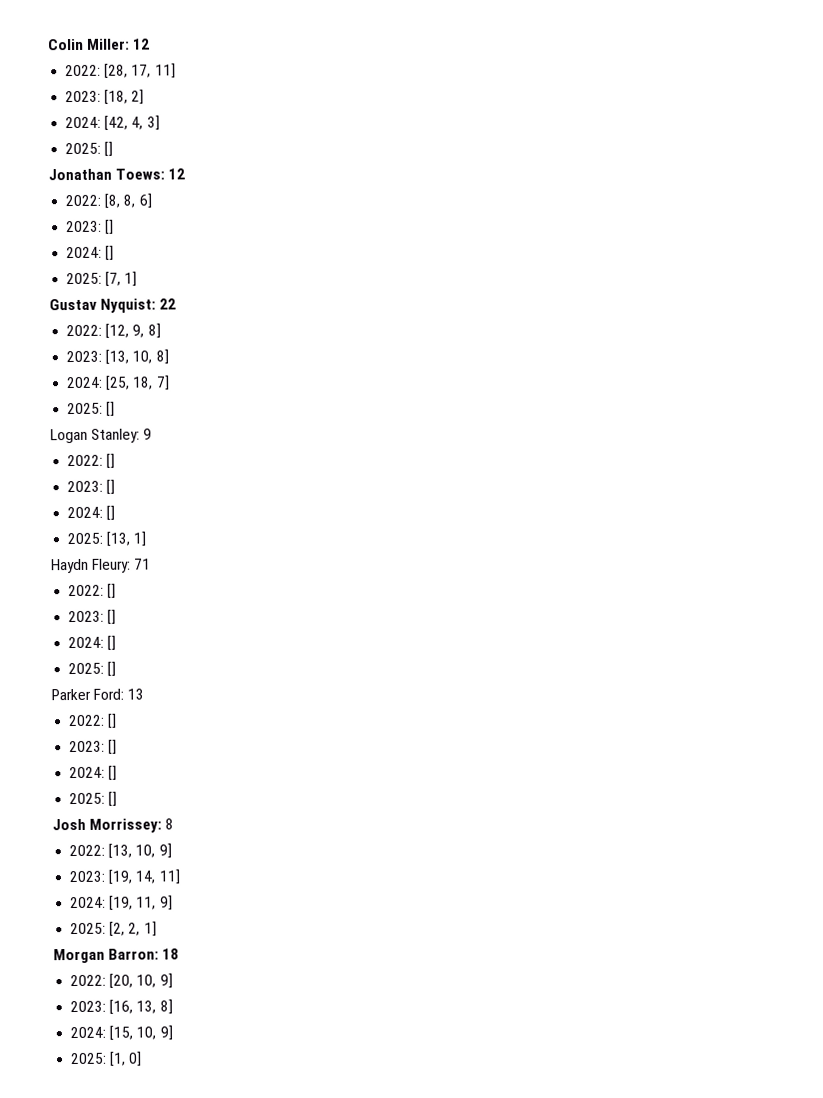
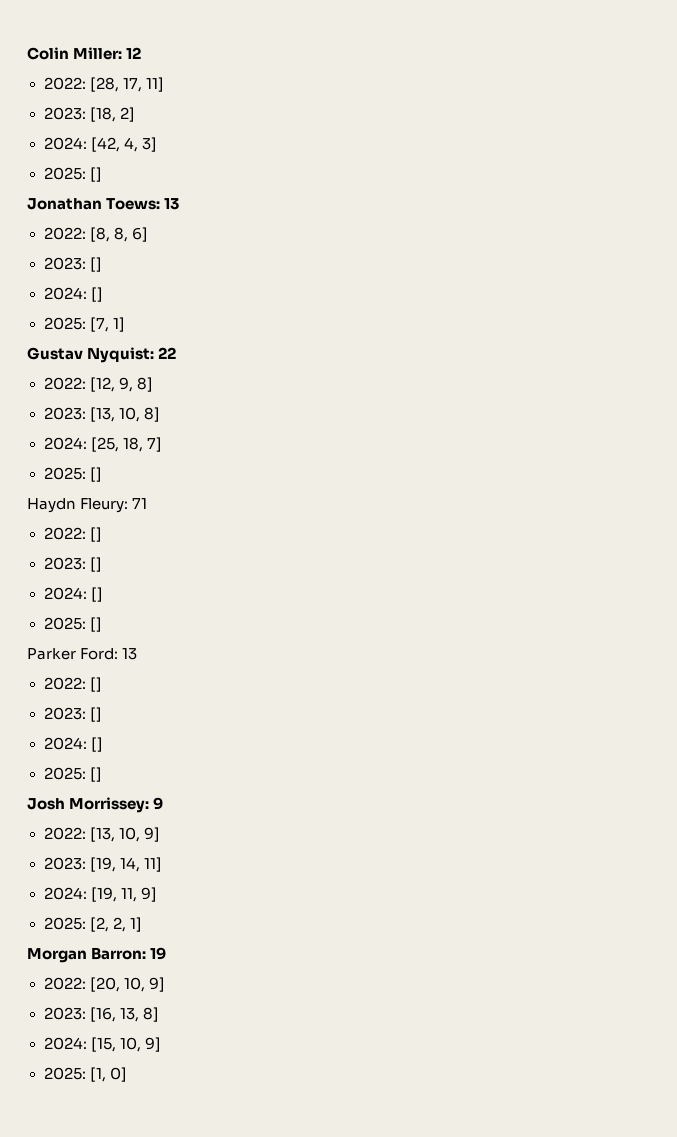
- Jonathan Toews: 12
+ Jonathan Toews: 13
- Logan Stanley: 9
- 2022: []
- 2023: []
- 2024: []
- 2025: [13, 1]
- Josh Morrissey: 8
+ Josh Morrissey: 9
- Morgan Barron: 18
+ Morgan Barron: 19

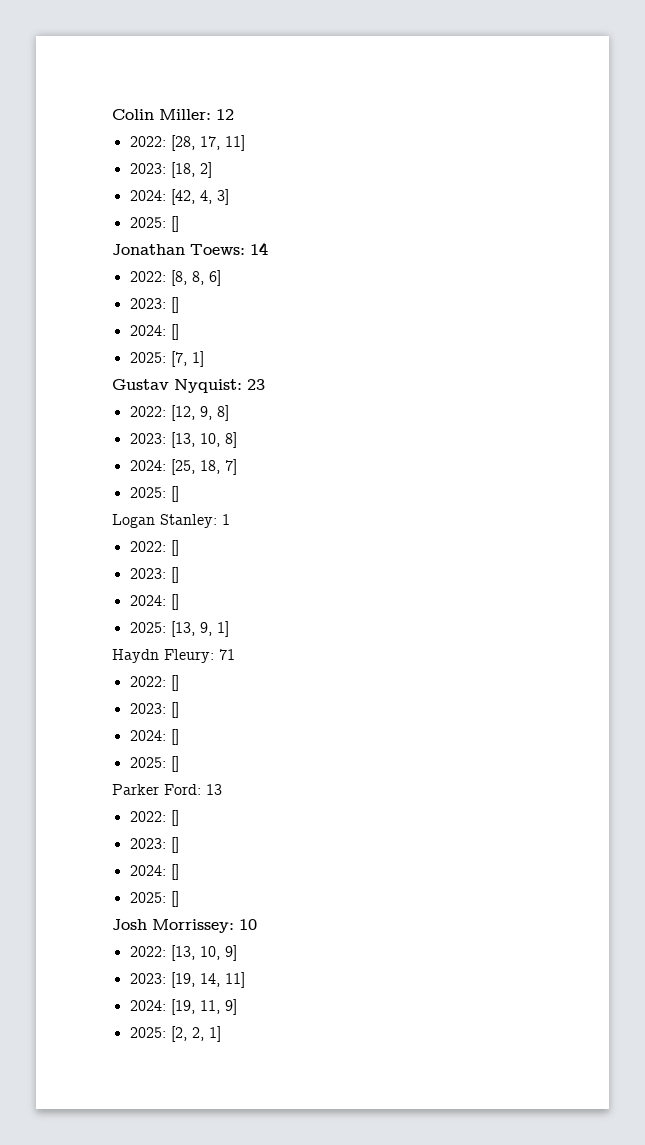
- Jonathan Toews: 13
+ Jonathan Toews: 14
- Gustav Nyquist: 22
+ Gustav Nyquist: 23
+ Logan Stanley: 1
+ 2022: []
+ 2023: []
+ 2024: []
+ 2025: [13, 9, 1]
- Josh Morrissey: 9
+ Josh Morrissey: 10
- Morgan Barron: 19
- 2022: [20, 10, 9]
- 2023: [16, 13, 8]
- 2024: [15, 10, 9]
- 2025: [1, 0]

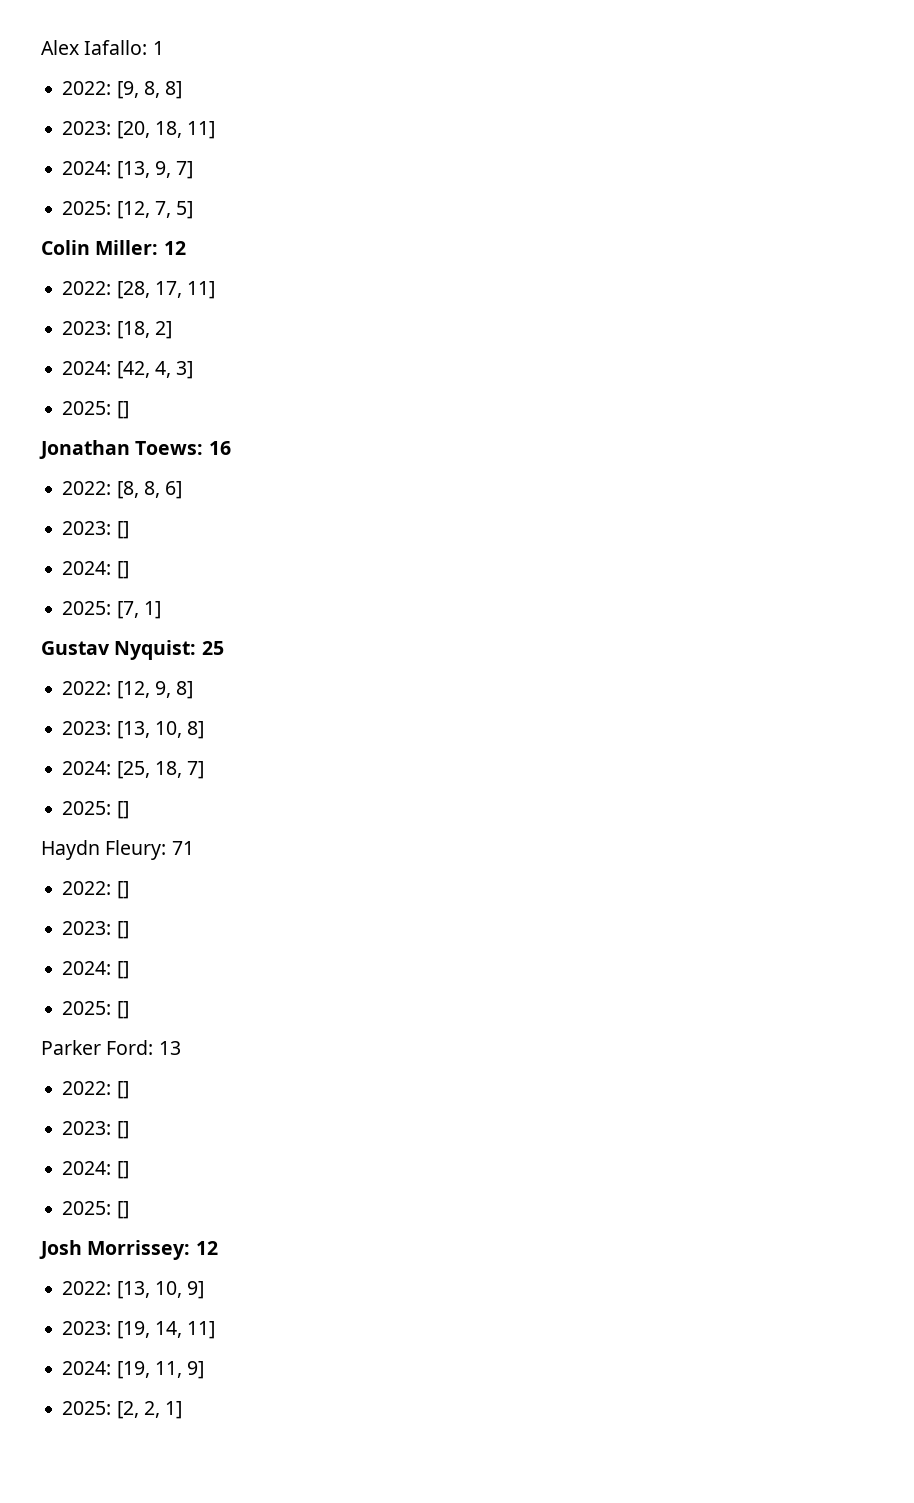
+ Alex Iafallo: 1
+ 2022: [9, 8, 8]
+ 2023: [20, 18, 11]
+ 2024: [13, 9, 7]
+ 2025: [12, 7, 5]
- Jonathan Toews: 14
+ Jonathan Toews: 16
- Gustav Nyquist: 23
+ Gustav Nyquist: 25
- Logan Stanley: 1
- 2022: []
- 2023: []
- 2024: []
- 2025: [13, 9, 1]
- Josh Morrissey: 10
+ Josh Morrissey: 12

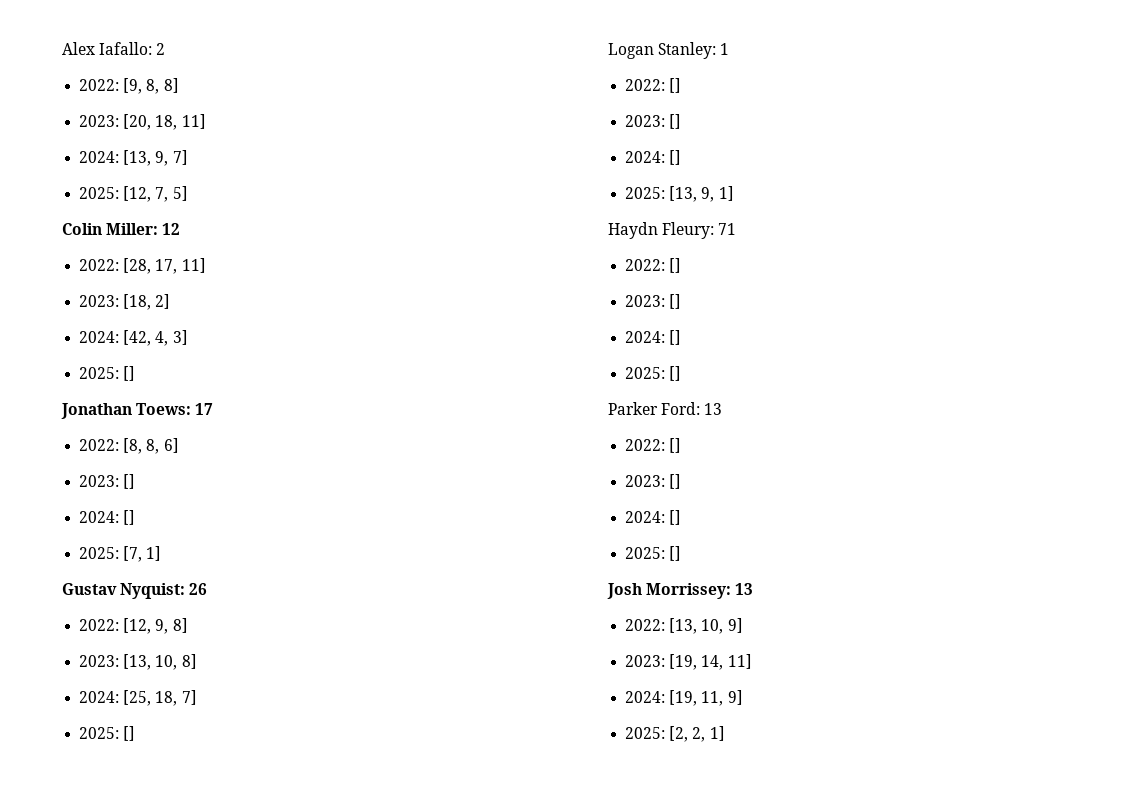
- Alex Iafallo: 1
+ Alex Iafallo: 2
- Jonathan Toews: 16
+ Jonathan Toews: 17
- Gustav Nyquist: 25
+ Gustav Nyquist: 26
+ Logan Stanley: 1
+ 2022: []
+ 2023: []
+ 2024: []
+ 2025: [13, 9, 1]
- Josh Morrissey: 12
+ Josh Morrissey: 13

